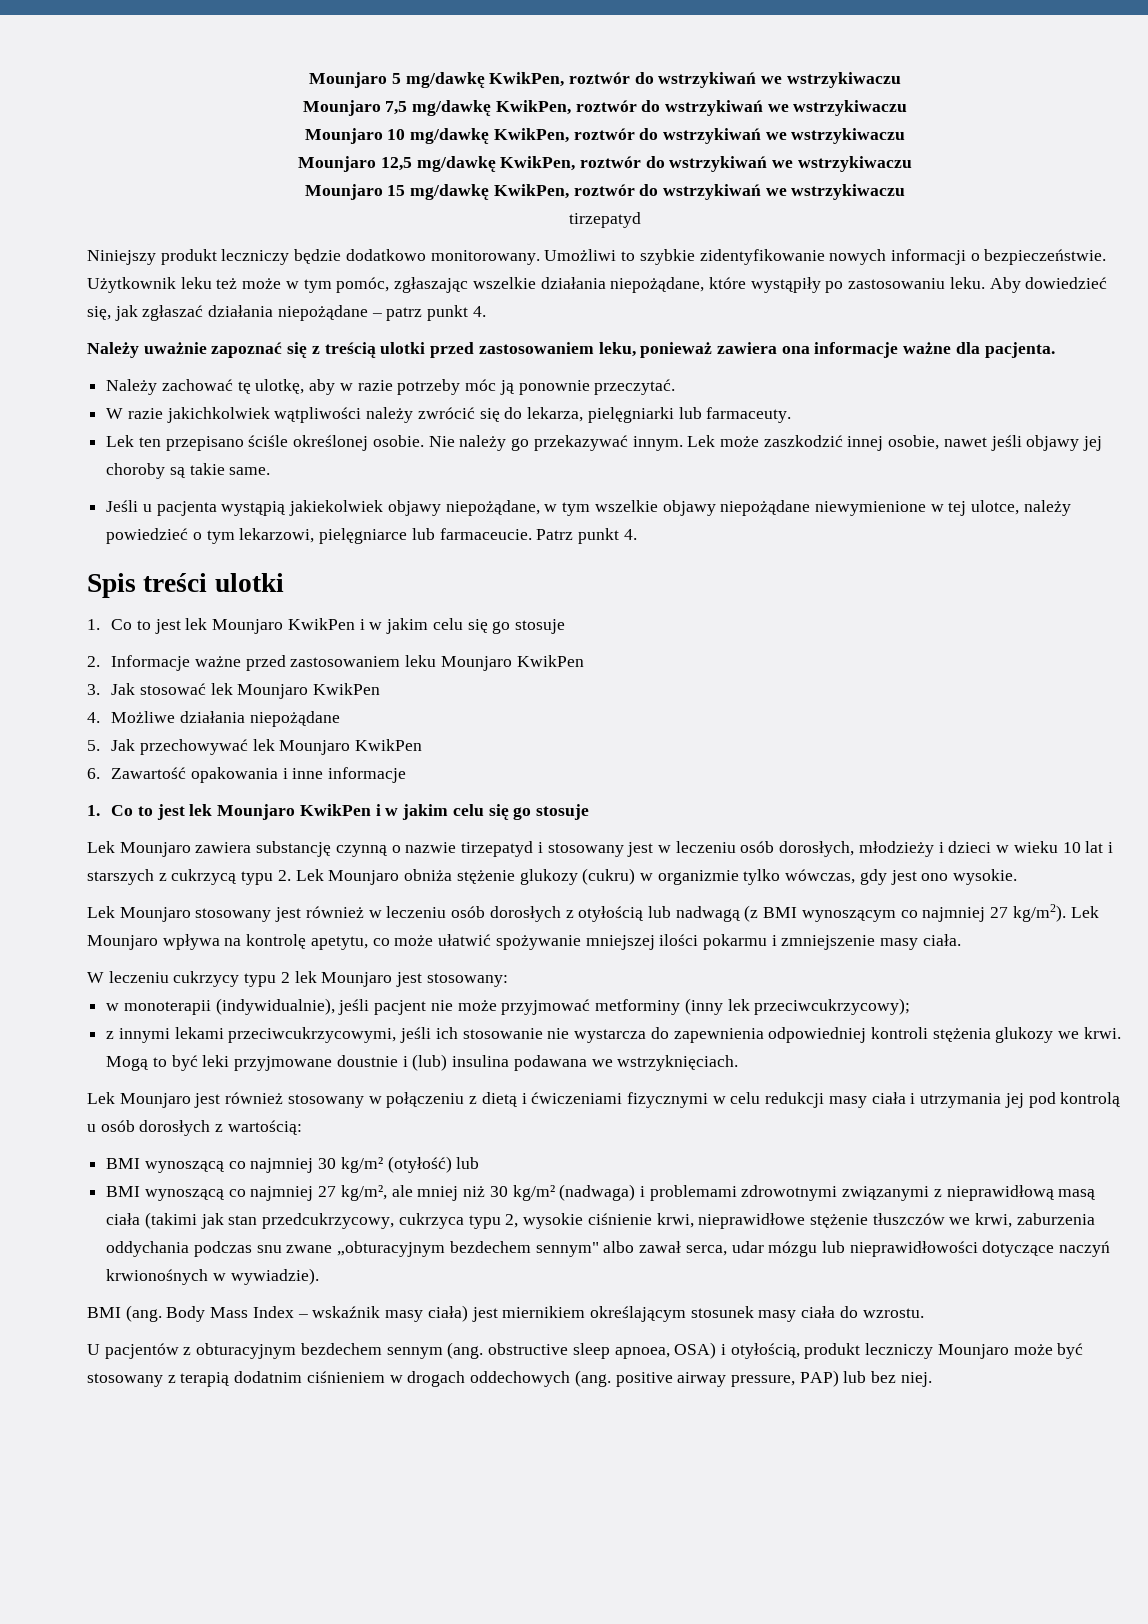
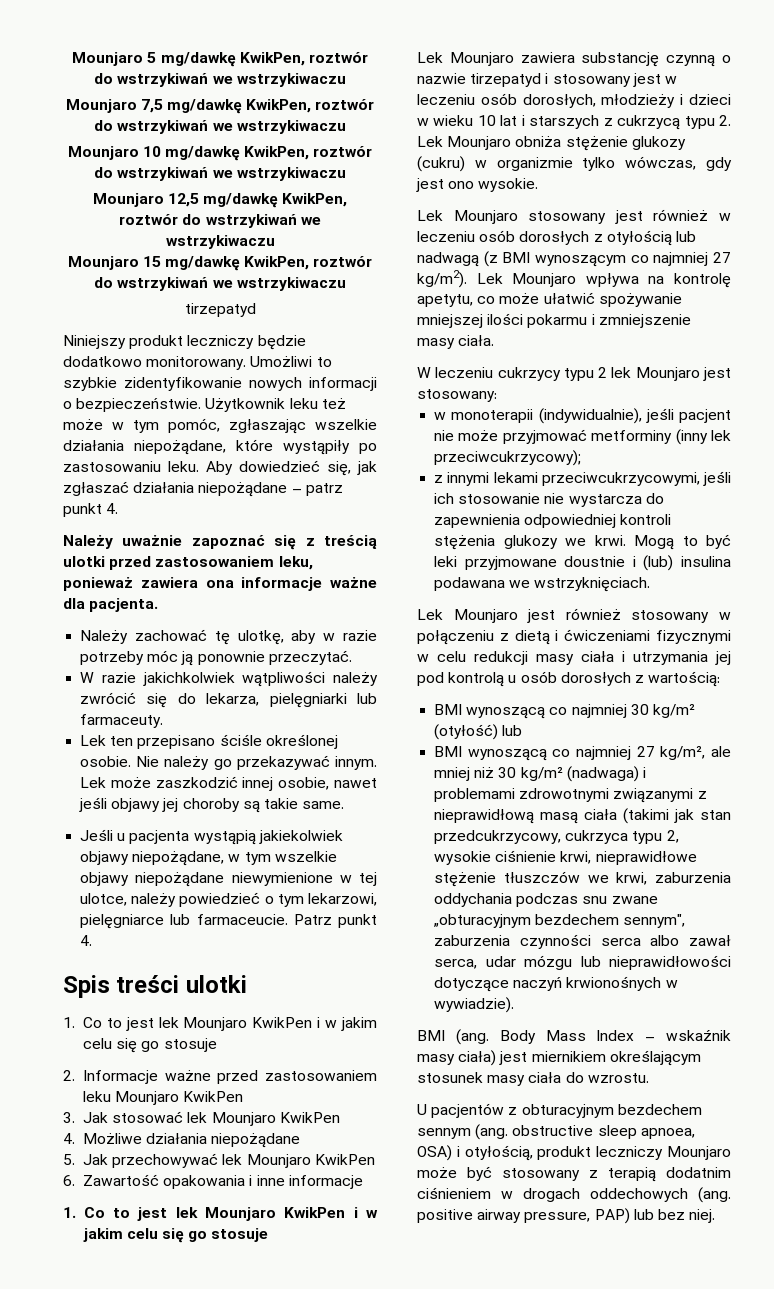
- BMI wynoszącą co najmniej 27 kg/m², ale mniej niż 30 kg/m² (nadwaga) i problemami zdrowotnymi związanymi z nieprawidłową masą ciała (takimi jak stan przedcukrzycowy, cukrzyca typu 2, wysokie ciśnienie krwi, nieprawidłowe stężenie tłuszczów we krwi, zaburzenia oddychania podczas snu zwane „obturacyjnym bezdechem sennym" albo zawał serca, udar mózgu lub nieprawidłowości dotyczące naczyń krwionośnych w wywiadzie).
+ BMI wynoszącą co najmniej 27 kg/m², ale mniej niż 30 kg/m² (nadwaga) i problemami zdrowotnymi związanymi z nieprawidłową masą ciała (takimi jak stan przedcukrzycowy, cukrzyca typu 2, wysokie ciśnienie krwi, nieprawidłowe stężenie tłuszczów we krwi, zaburzenia oddychania podczas snu zwane „obturacyjnym bezdechem sennym", zaburzenia czynności serca albo zawał serca, udar mózgu lub nieprawidłowości dotyczące naczyń krwionośnych w wywiadzie).

